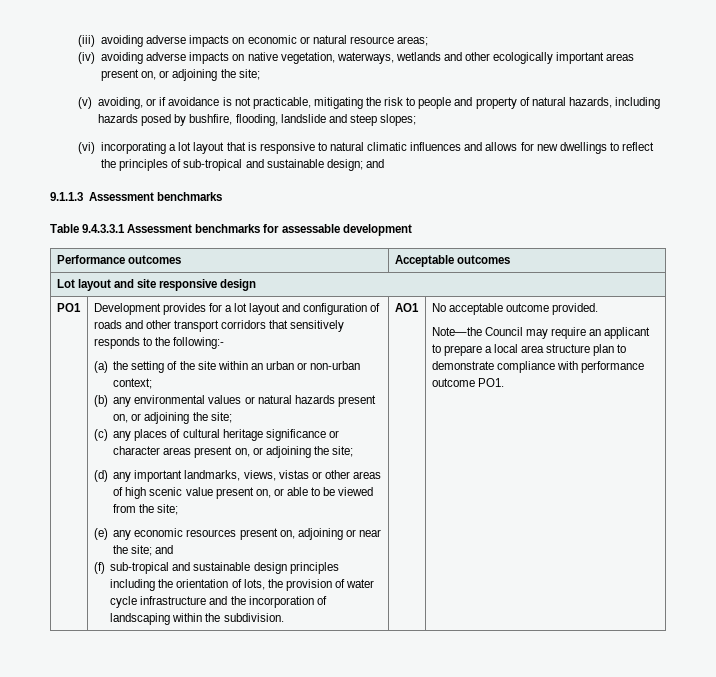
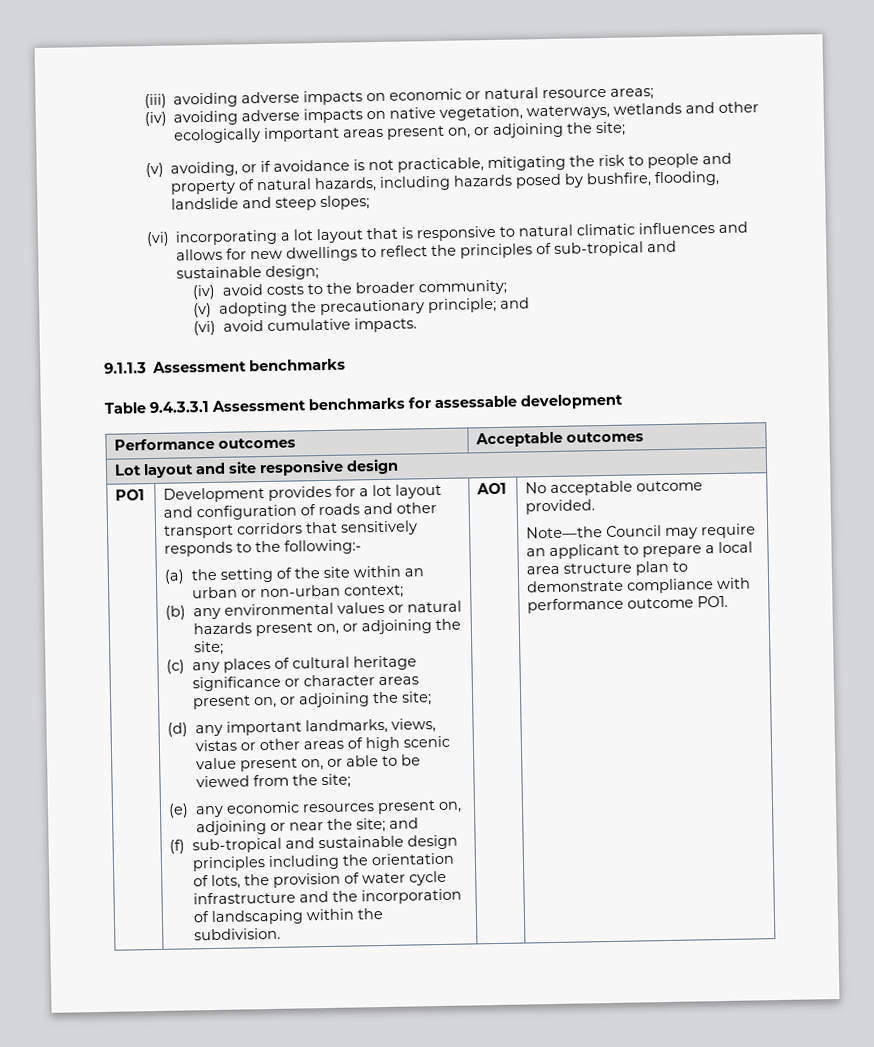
- (vi) incorporating a lot layout that is responsive to natural climatic influences and allows for new dwellings to reflect the principles of sub-tropical and sustainable design; and
+ (vi) incorporating a lot layout that is responsive to natural climatic influences and allows for new dwellings to reflect the principles of sub-tropical and sustainable design;
+ (iv) avoid costs to the broader community;
+ (v) adopting the precautionary principle; and
+ (vi) avoid cumulative impacts.

